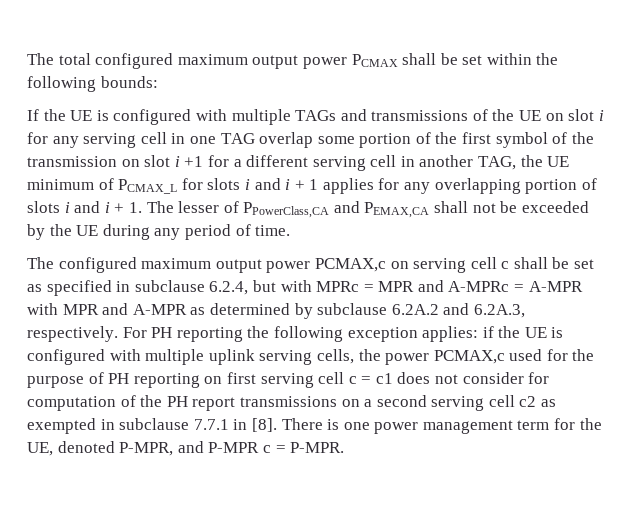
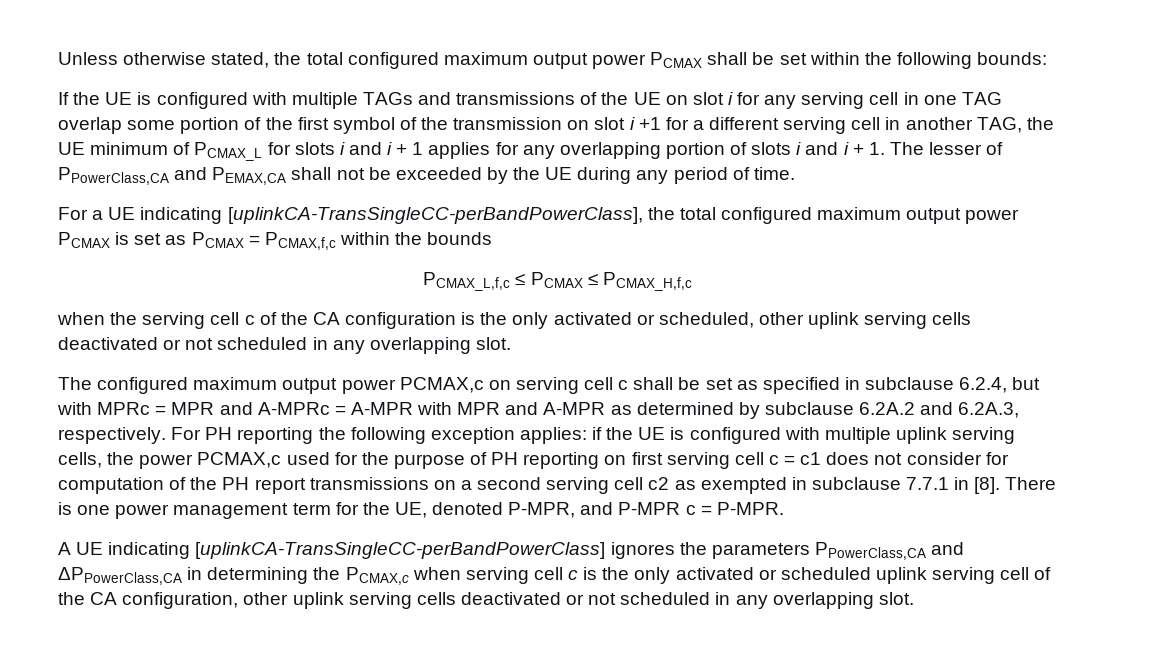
- The total configured maximum output power PCMAX shall be set within the following bounds:
+ Unless otherwise stated, the total configured maximum output power PCMAX shall be set within the following bounds:
+ For a UE indicating [uplinkCA-TransSingleCC-perBandPowerClass], the total configured maximum output power PCMAX is set as PCMAX = PCMAX,f,c within the bounds
+ PCMAX_L,f,c ≤ PCMAX ≤ PCMAX_H,f,c
+ when the serving cell c of the CA configuration is the only activated or scheduled, other uplink serving cells deactivated or not scheduled in any overlapping slot.
+ A UE indicating [uplinkCA-TransSingleCC-perBandPowerClass] ignores the parameters PPowerClass,CA and ΔPPowerClass,CA in determining the PCMAX,c when serving cell c is the only activated or scheduled uplink serving cell of the CA configuration, other uplink serving cells deactivated or not scheduled in any overlapping slot.

